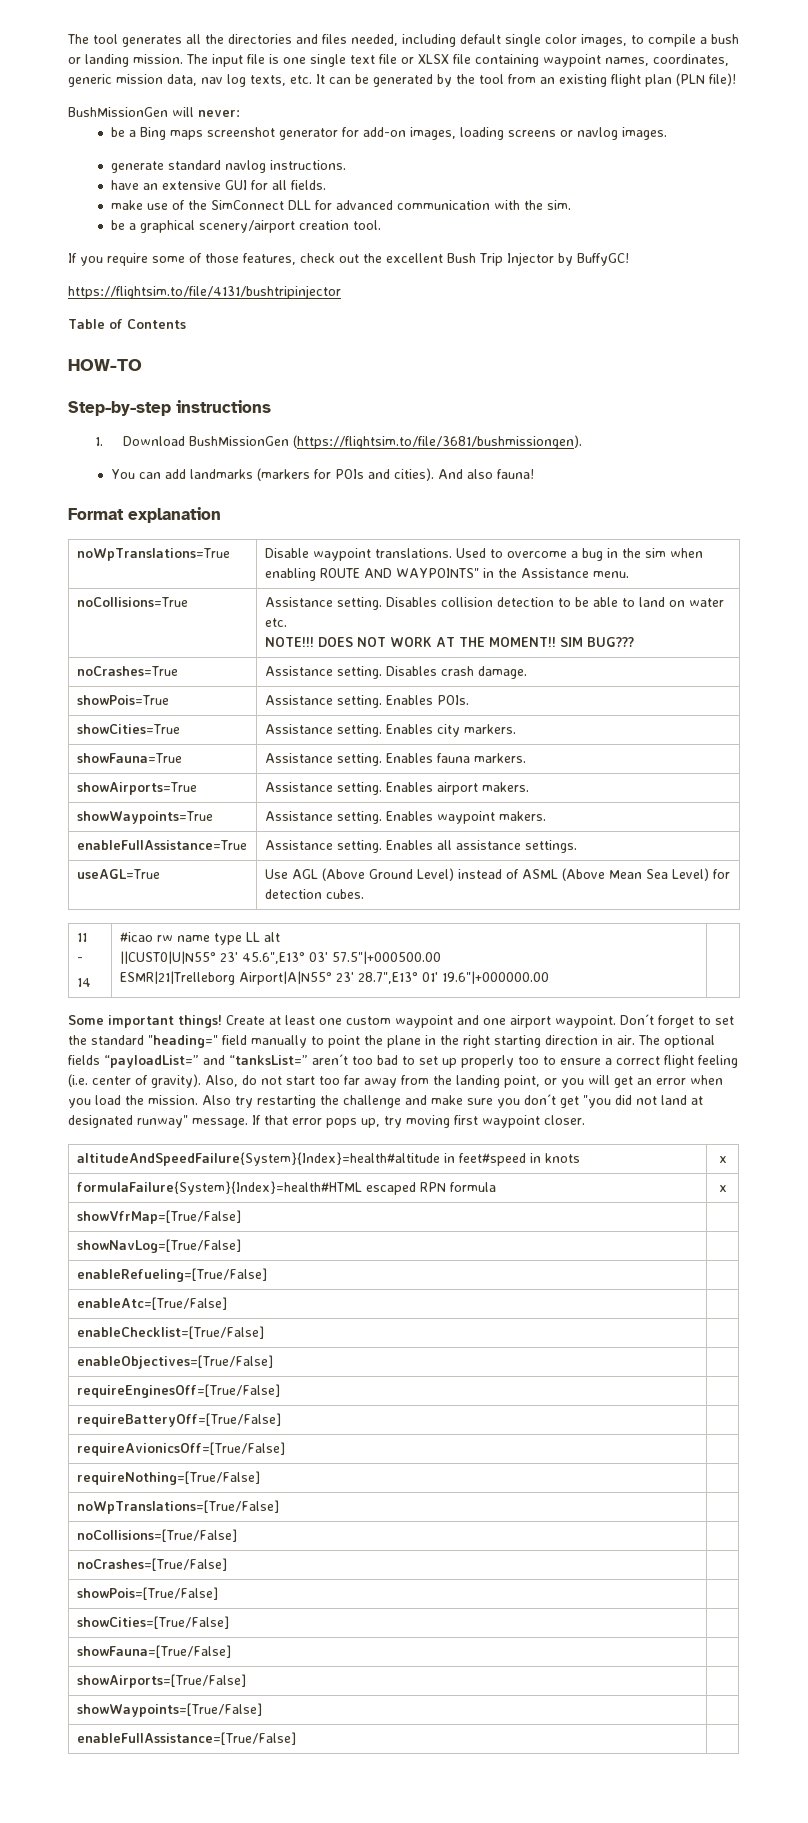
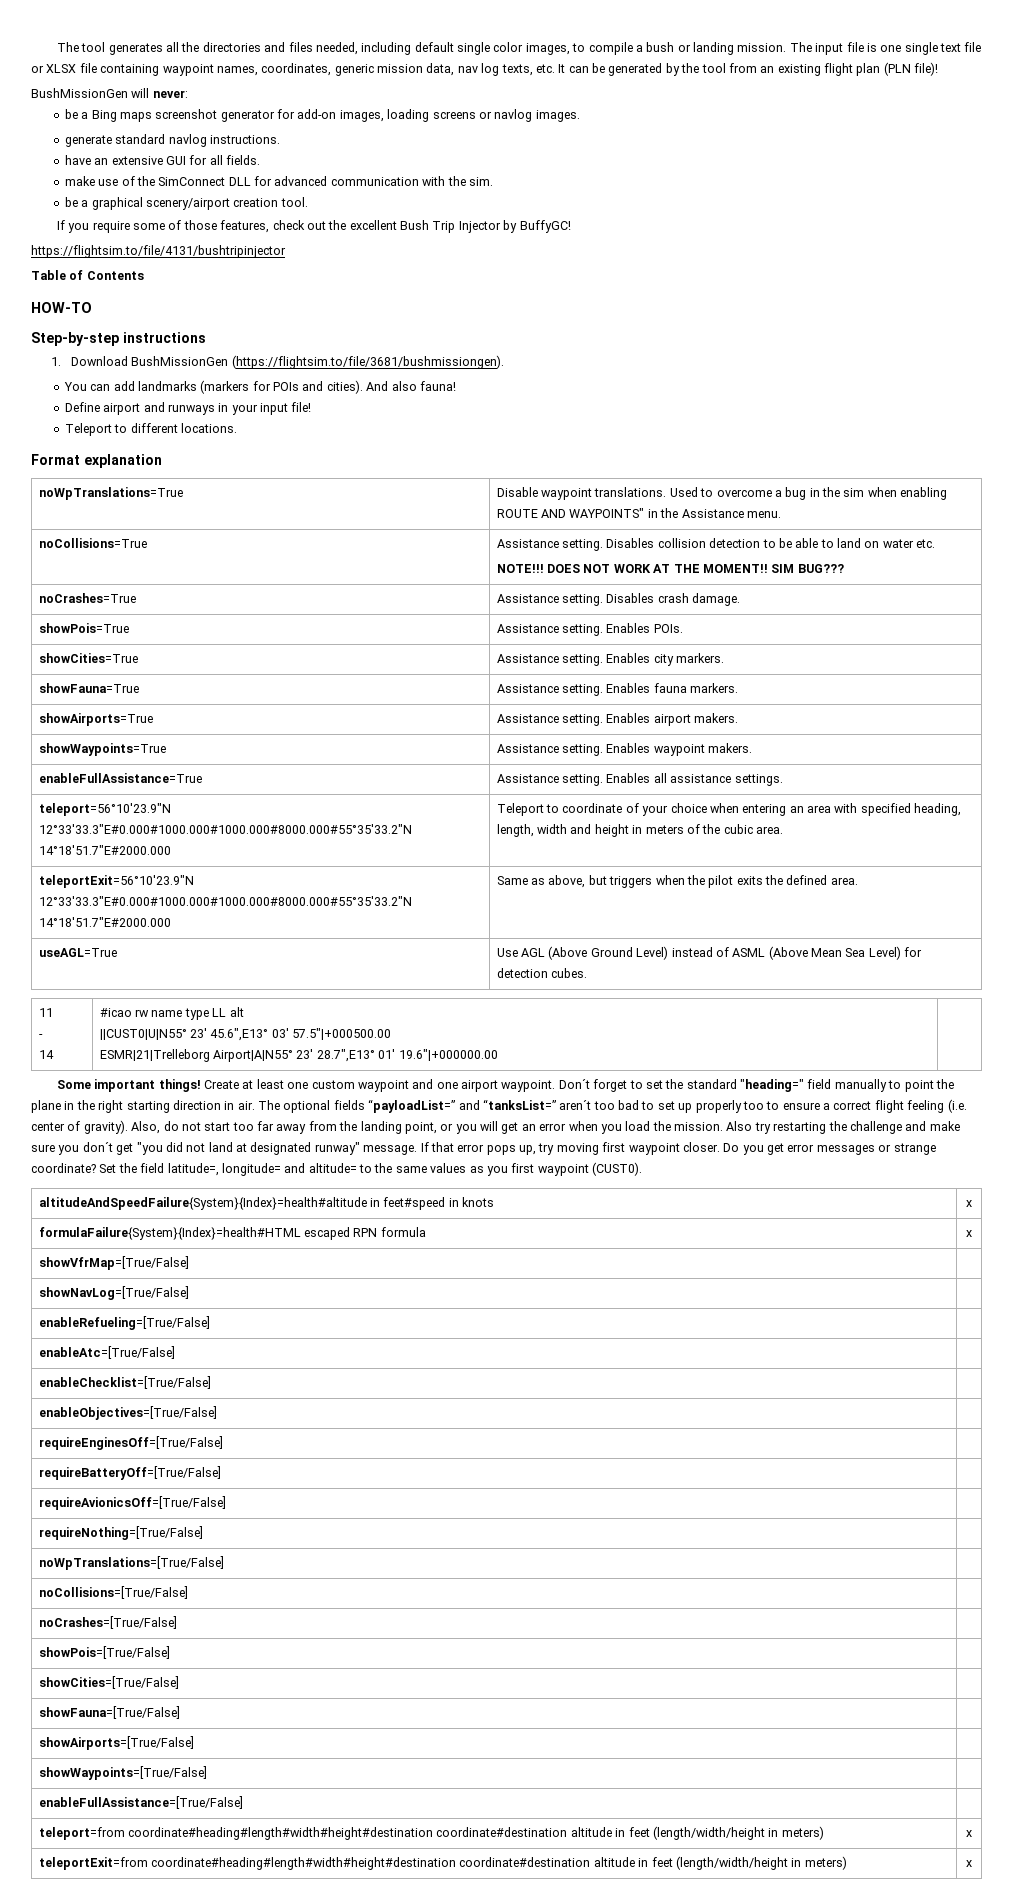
+ Define airport and runways in your input file!
+ Teleport to different locations.
+ teleport=56°10'23.9"N 12°33'33.3"E#0.000#1000.000#1000.000#8000.000#55°35'33.2"N 14°18'51.7"E#2000.000 | Teleport to coordinate of your choice when entering an area with specified heading, length, width and height in meters of the cubic area.
+ teleportExit=56°10'23.9"N 12°33'33.3"E#0.000#1000.000#1000.000#8000.000#55°35'33.2"N 14°18'51.7"E#2000.000 | Same as above, but triggers when the pilot exits the defined area.
+ Do you get error messages or strange coordinate? Set the field latitude=, longitude= and altitude= to the same values as you first waypoint (CUST0).
+ teleport=from coordinate#heading#length#width#height#destination coordinate#destination altitude in feet (length/width/height in meters) | x
+ teleportExit=from coordinate#heading#length#width#height#destination coordinate#destination altitude in feet (length/width/height in meters) | x

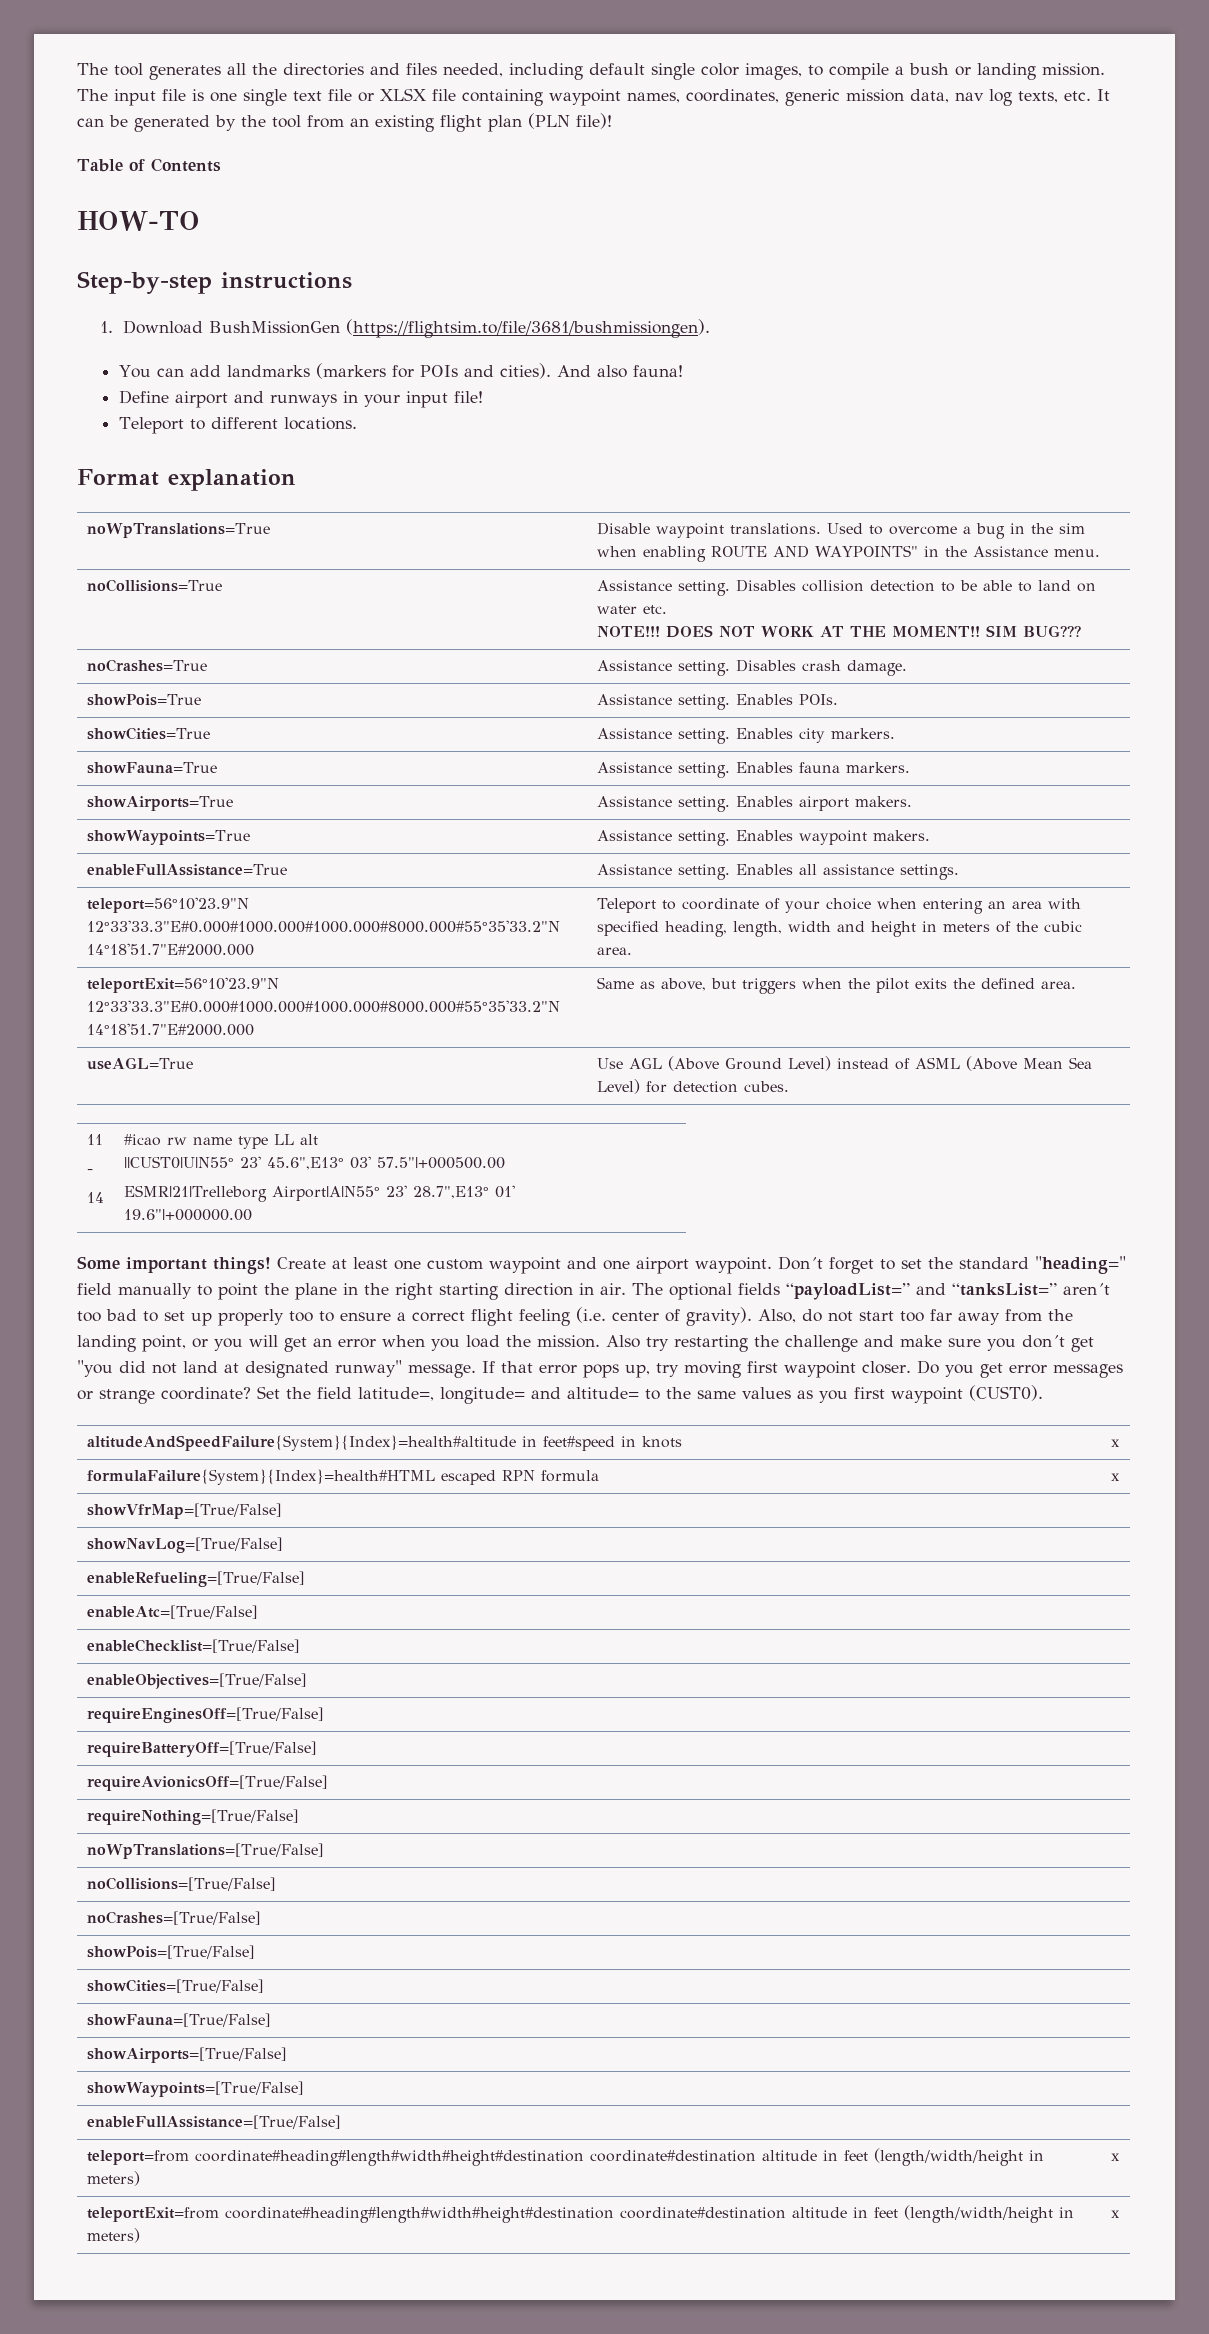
- BushMissionGen will never:
- be a Bing maps screenshot generator for add-on images, loading screens or navlog images.
- generate standard navlog instructions.
- have an extensive GUI for all fields.
- make use of the SimConnect DLL for advanced communication with the sim.
- be a graphical scenery/airport creation tool.
- If you require some of those features, check out the excellent Bush Trip Injector by BuffyGC!
- https://flightsim.to/file/4131/bushtripinjector

